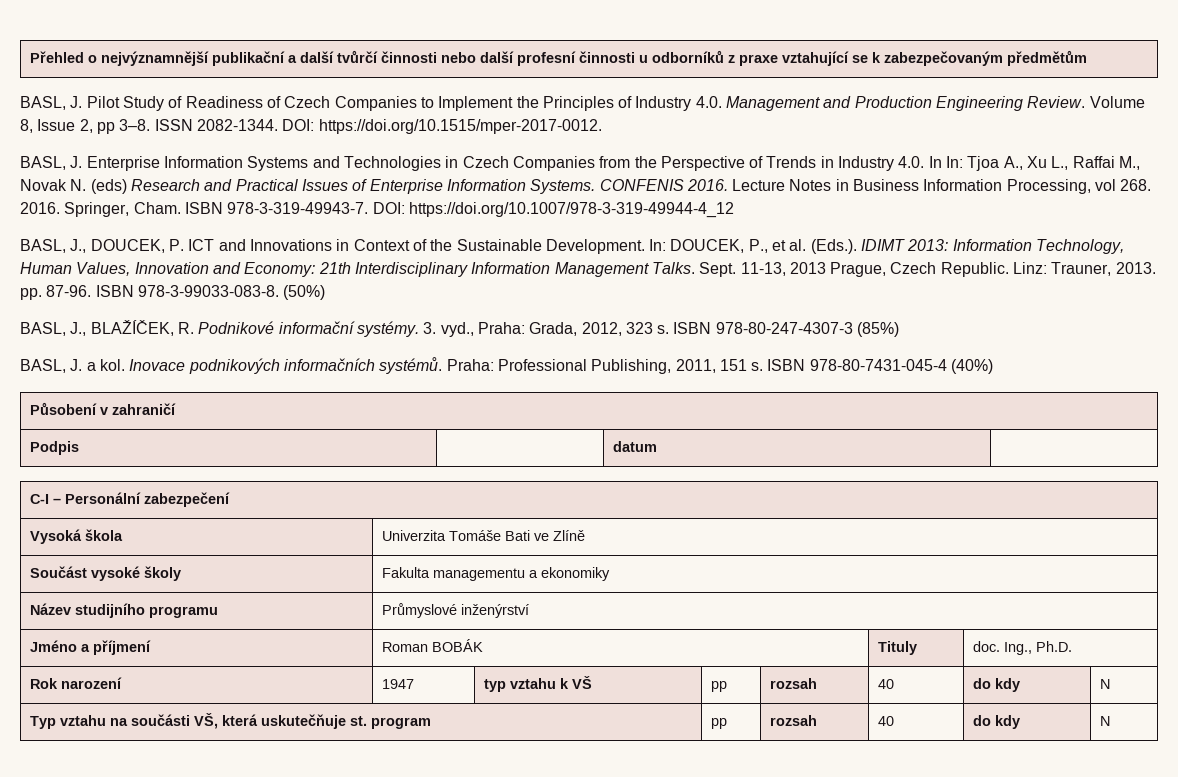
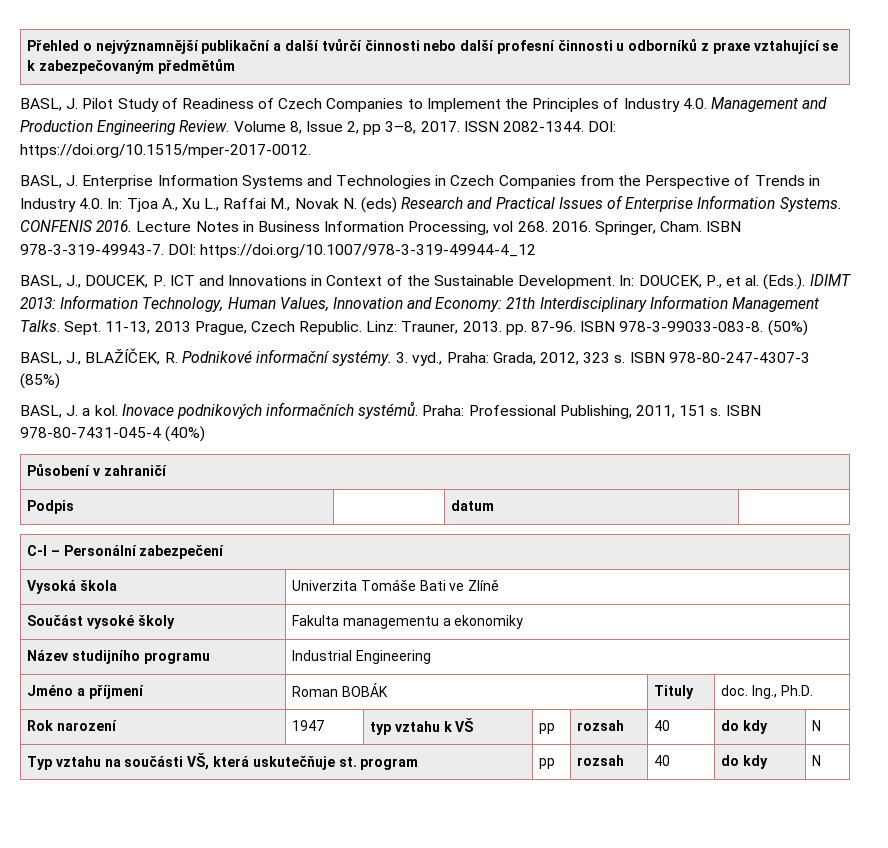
- Volume 8, Issue 2, pp 3–8.
+ Volume 8, Issue 2, pp 3–8, 2017.
- BASL, J. Enterprise Information Systems and Technologies in Czech Companies from the Perspective of Trends in Industry 4.0. In In: Tjoa A., Xu L., Raffai M., Novak N. (eds) Research and Practical Issues of Enterprise Information Systems.
+ BASL, J. Enterprise Information Systems and Technologies in Czech Companies from the Perspective of Trends in Industry 4.0. In: Tjoa A., Xu L., Raffai M., Novak N. (eds) Research and Practical Issues of Enterprise Information Systems.
- Název studijního programu | Průmyslové inženýrství
+ Název studijního programu | Industrial Engineering

